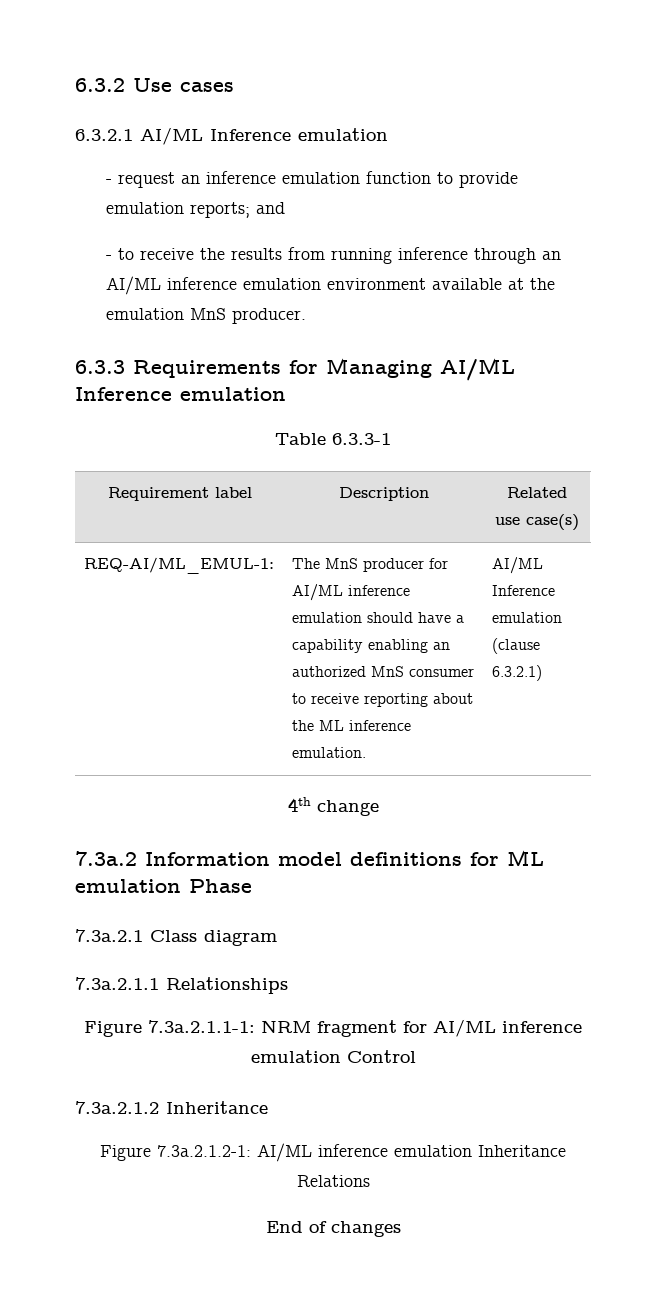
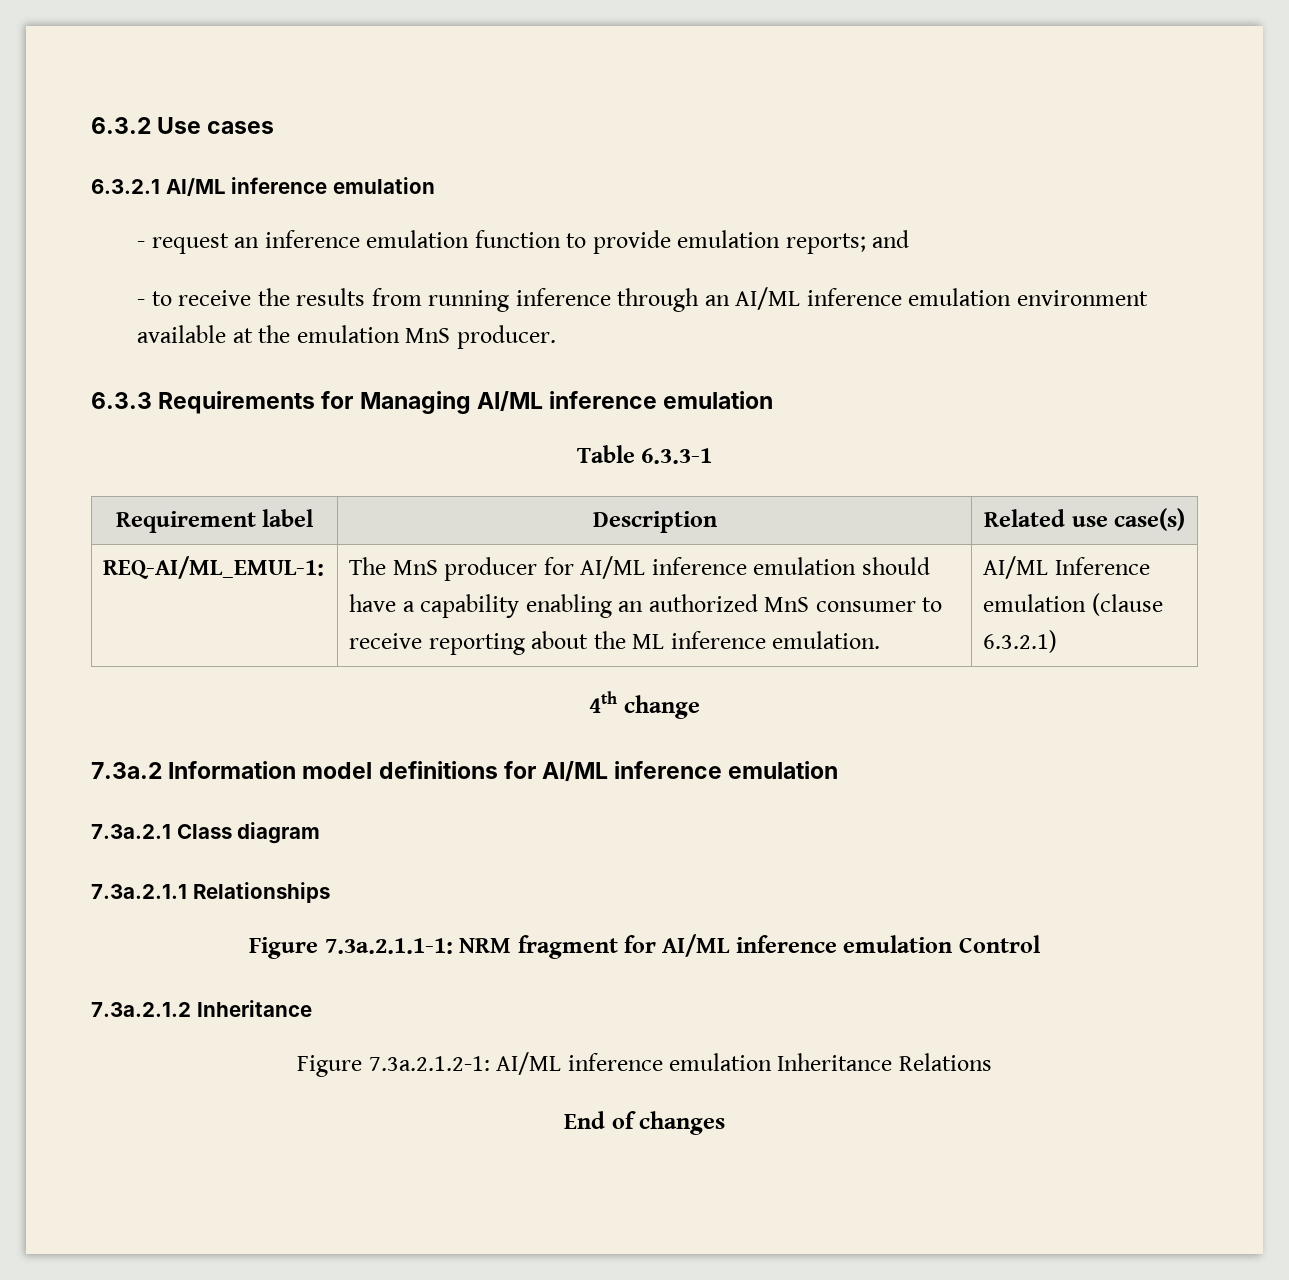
- 6.3.2.1 AI/ML Inference emulation
+ 6.3.2.1 AI/ML inference emulation
- 6.3.3 Requirements for Managing AI/ML Inference emulation
+ 6.3.3 Requirements for Managing AI/ML inference emulation
- 7.3a.2 Information model definitions for ML emulation Phase
+ 7.3a.2 Information model definitions for AI/ML inference emulation

